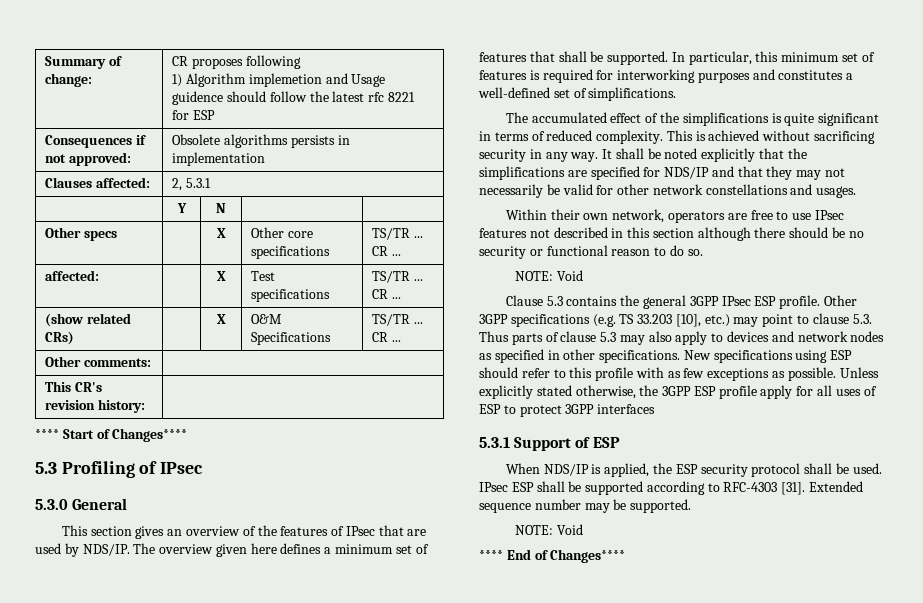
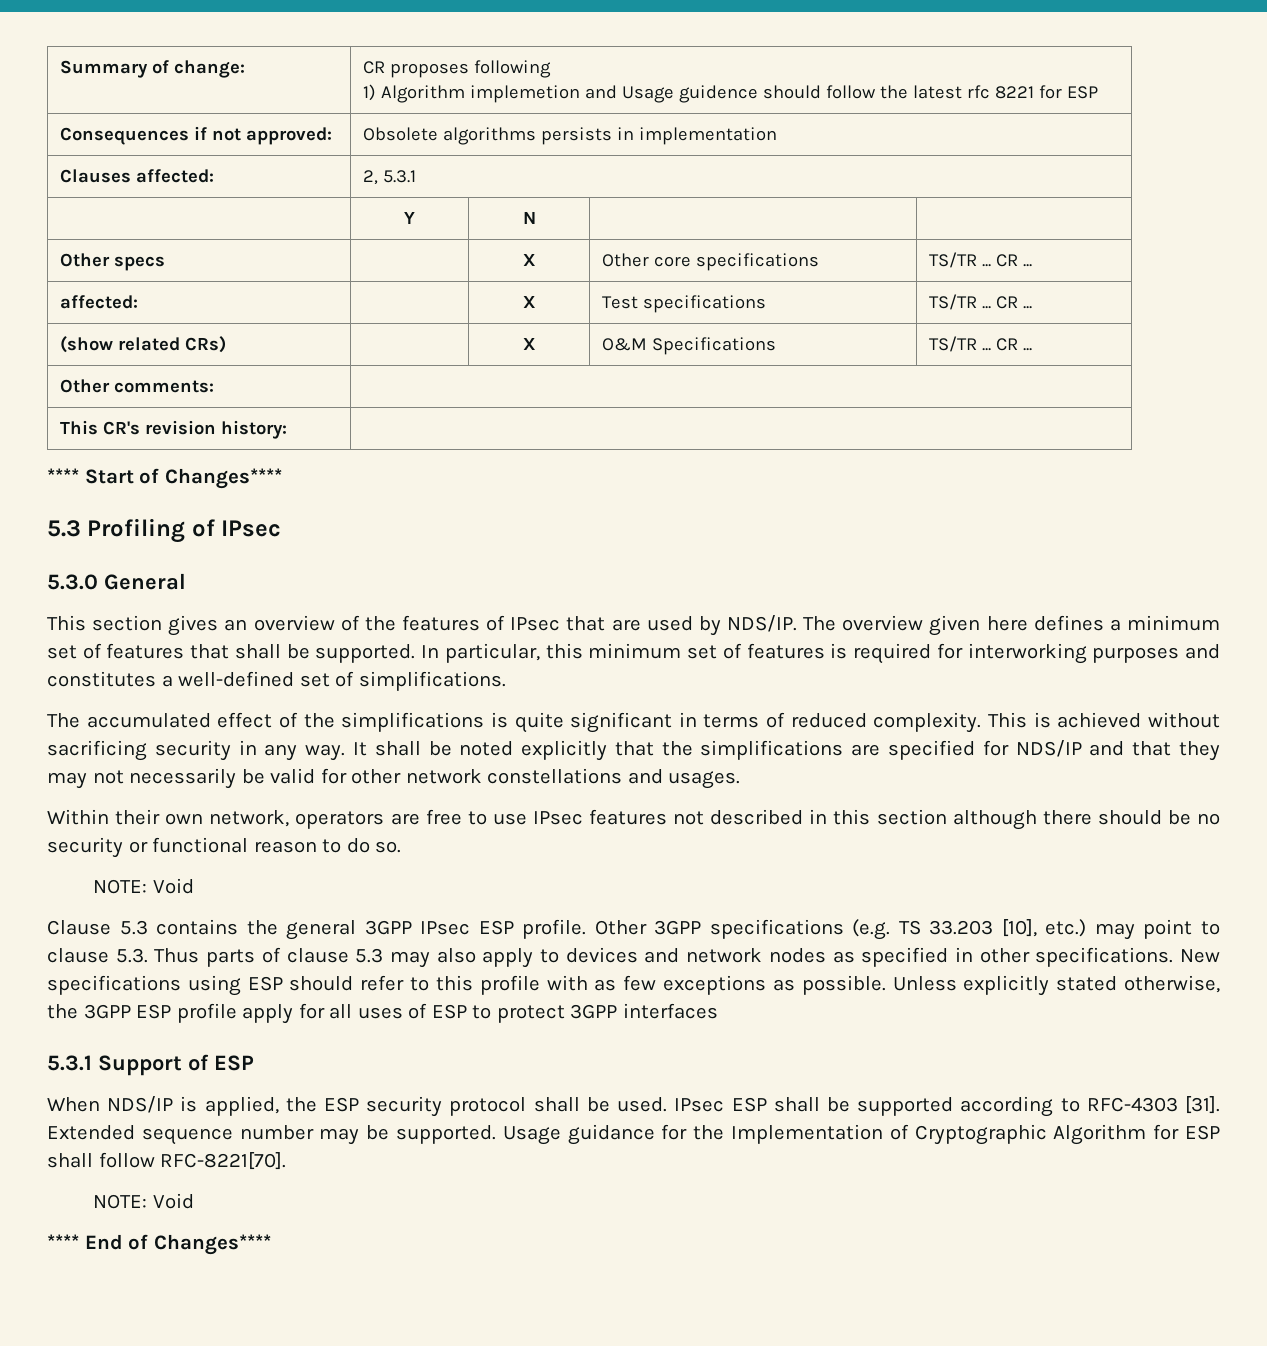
+ Usage guidance for the Implementation of Cryptographic Algorithm for ESP shall follow RFC-8221[70].

